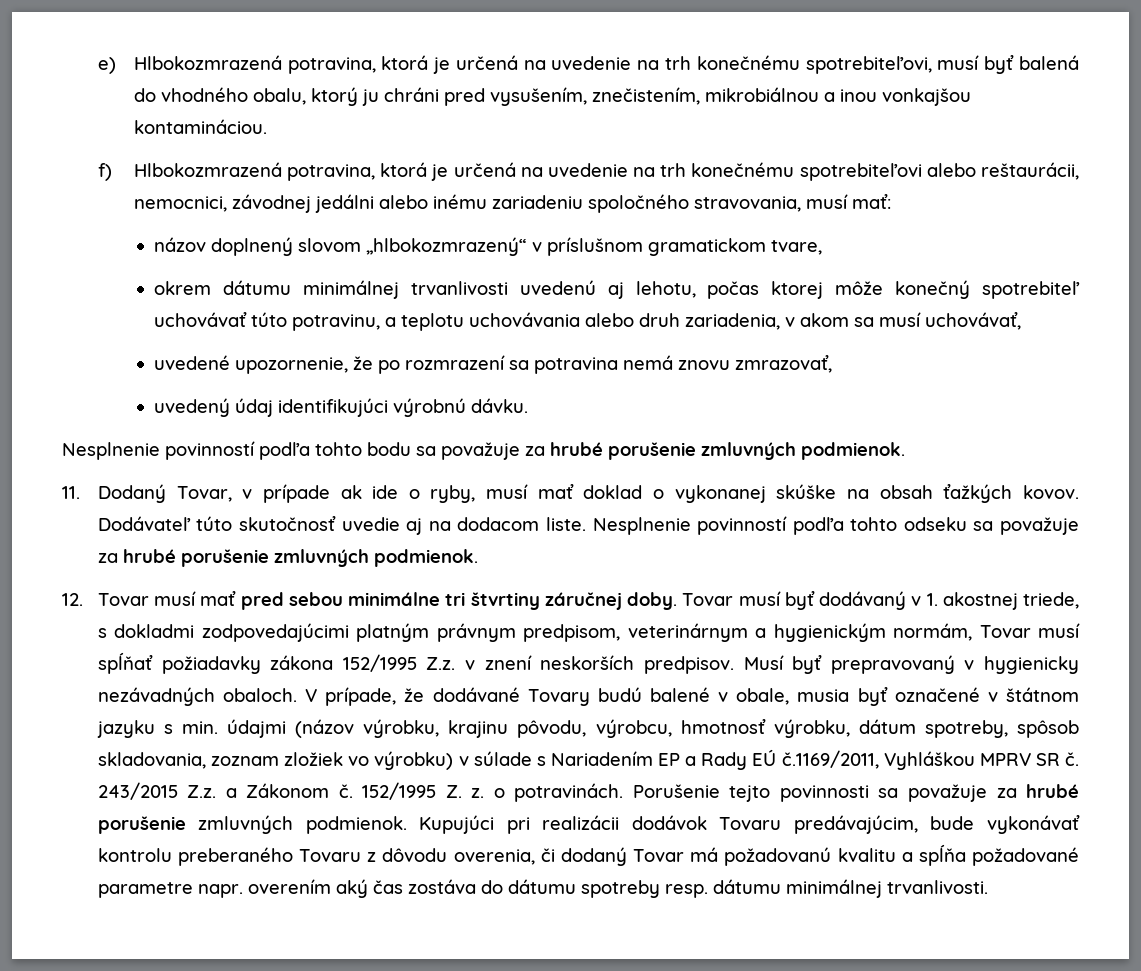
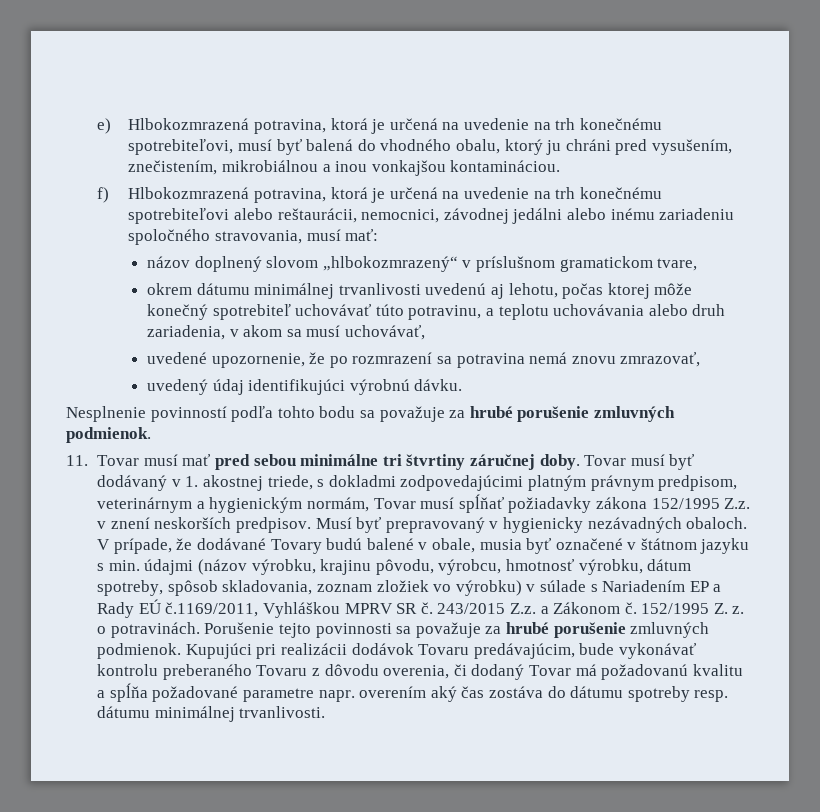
- 11. Dodaný Tovar, v prípade ak ide o ryby, musí mať doklad o vykonanej skúške na obsah ťažkých kovov. Dodávateľ túto skutočnosť uvedie aj na dodacom liste. Nesplnenie povinností podľa tohto odseku sa považuje za hrubé porušenie zmluvných podmienok.
- 12. Tovar musí mať pred sebou minimálne tri štvrtiny záručnej doby.
+ 11. Tovar musí mať pred sebou minimálne tri štvrtiny záručnej doby.

